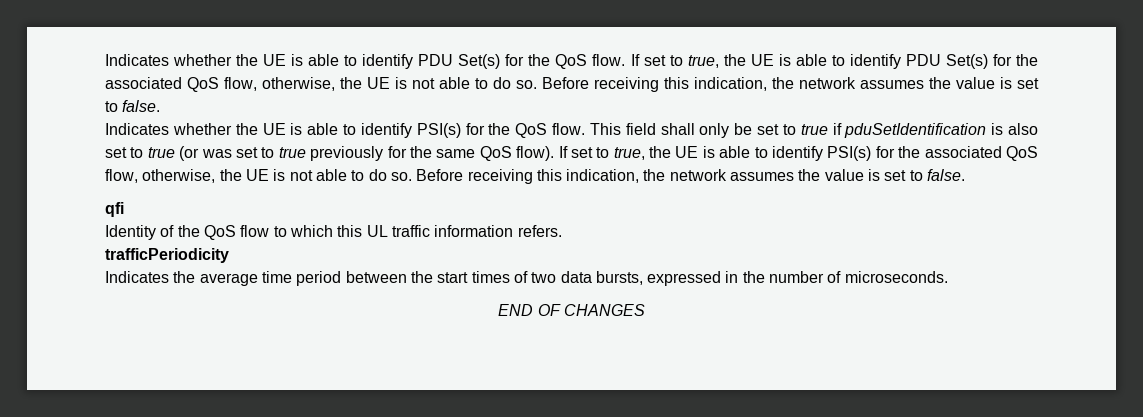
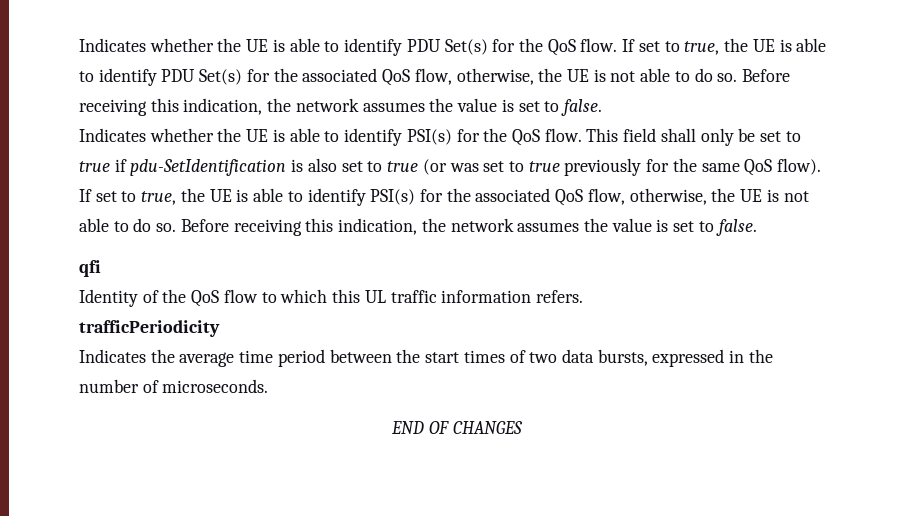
- This field shall only be set to true if pduSetIdentification is also set to true (or was set to true previously for the same QoS flow).
+ This field shall only be set to true if pdu-SetIdentification is also set to true (or was set to true previously for the same QoS flow).

